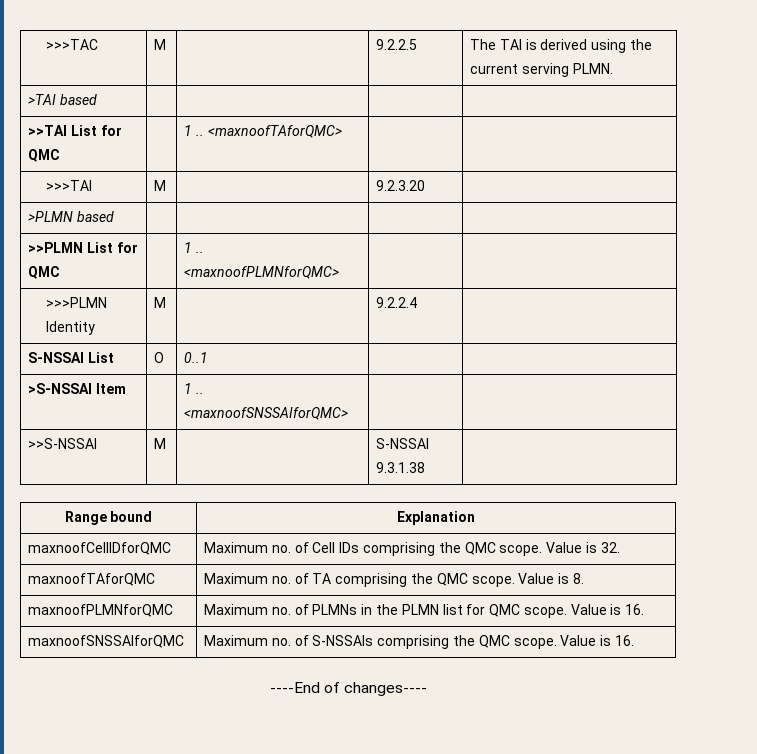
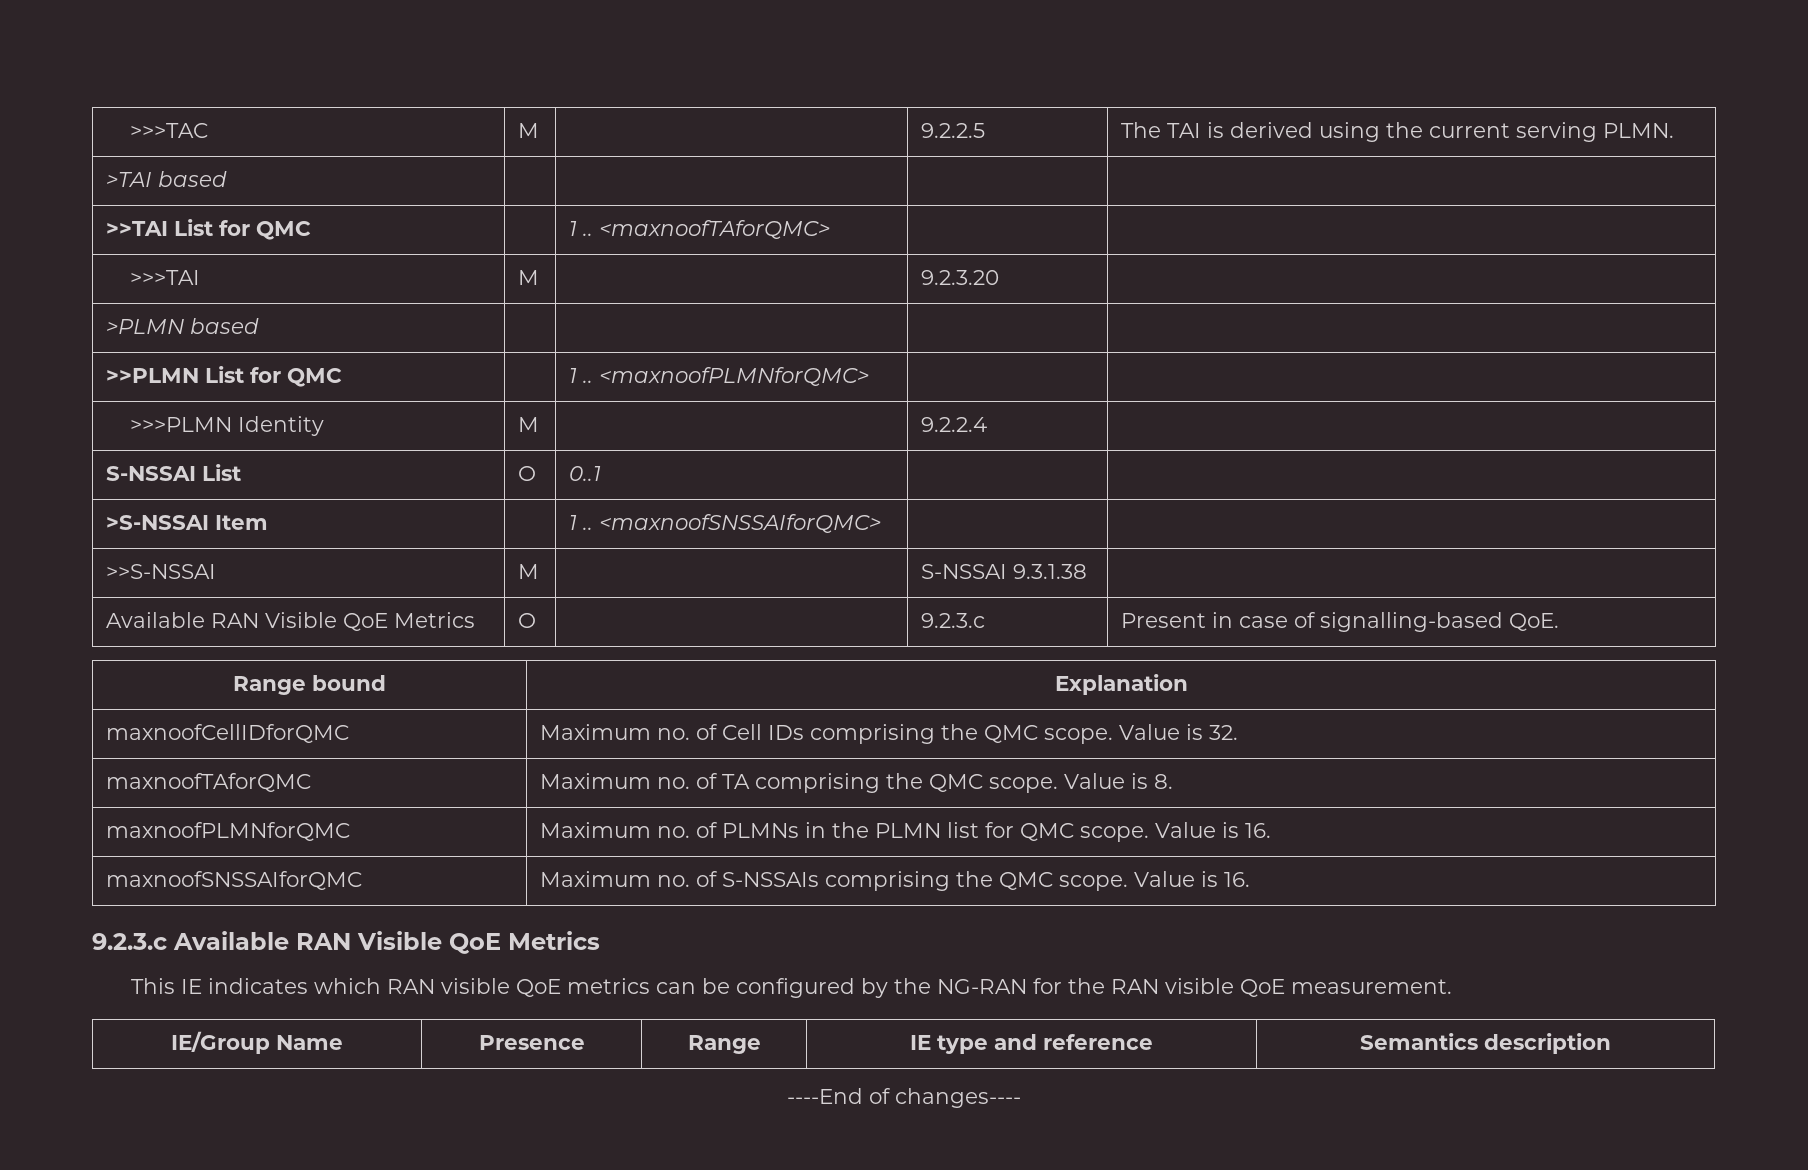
+ Available RAN Visible QoE Metrics | O | | 9.2.3.c | Present in case of signalling-based QoE.
+ 9.2.3.c Available RAN Visible QoE Metrics
+ This IE indicates which RAN visible QoE metrics can be configured by the NG-RAN for the RAN visible QoE measurement.
+ IE/Group Name | Presence | Range | IE type and reference | Semantics description

